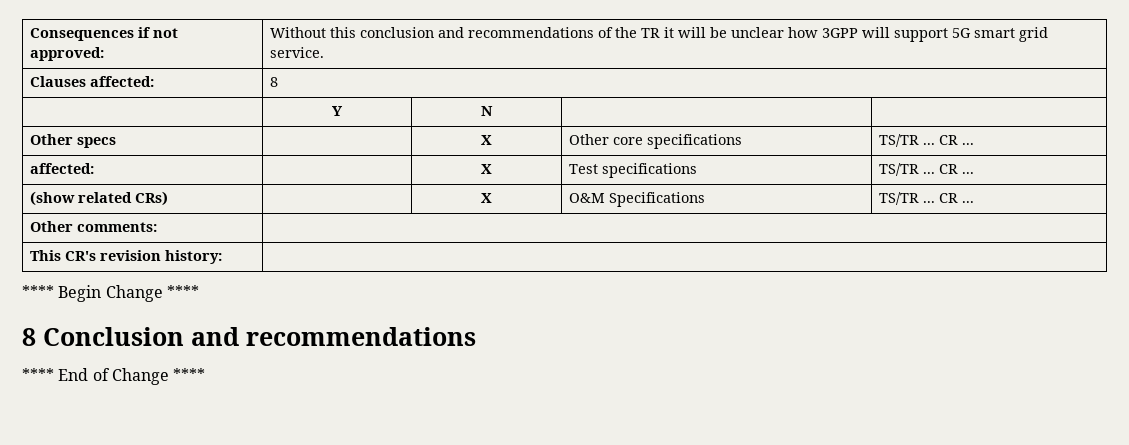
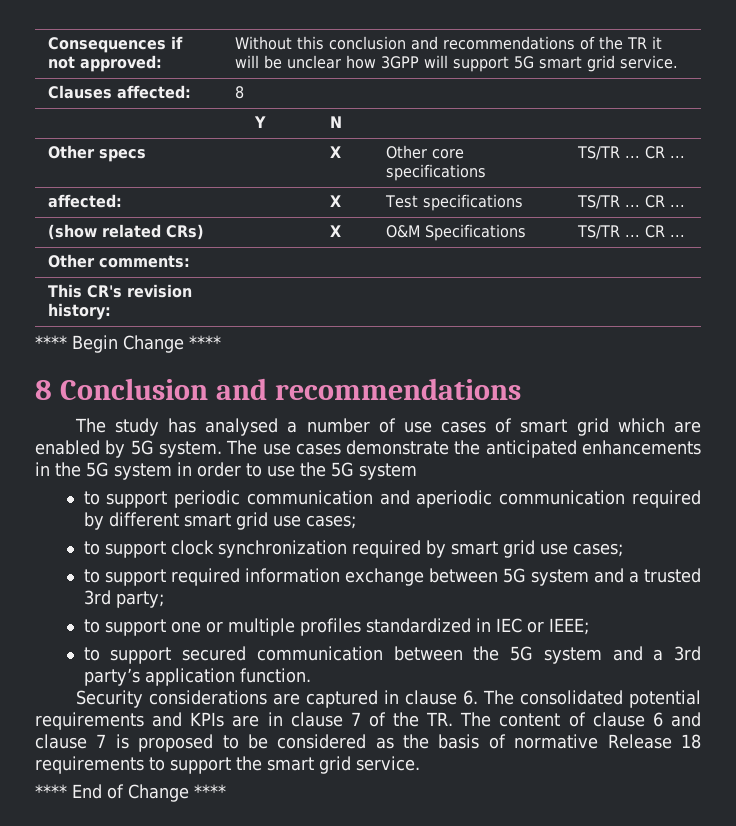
+ The study has analysed a number of use cases of smart grid which are enabled by 5G system. The use cases demonstrate the anticipated enhancements in the 5G system in order to use the 5G system
+ to support periodic communication and aperiodic communication required by different smart grid use cases;
+ to support clock synchronization required by smart grid use cases;
+ to support required information exchange between 5G system and a trusted 3rd party;
+ to support one or multiple profiles standardized in IEC or IEEE;
+ to support secured communication between the 5G system and a 3rd party’s application function.
+ Security considerations are captured in clause 6. The consolidated potential requirements and KPIs are in clause 7 of the TR. The content of clause 6 and clause 7 is proposed to be considered as the basis of normative Release 18 requirements to support the smart grid service.

